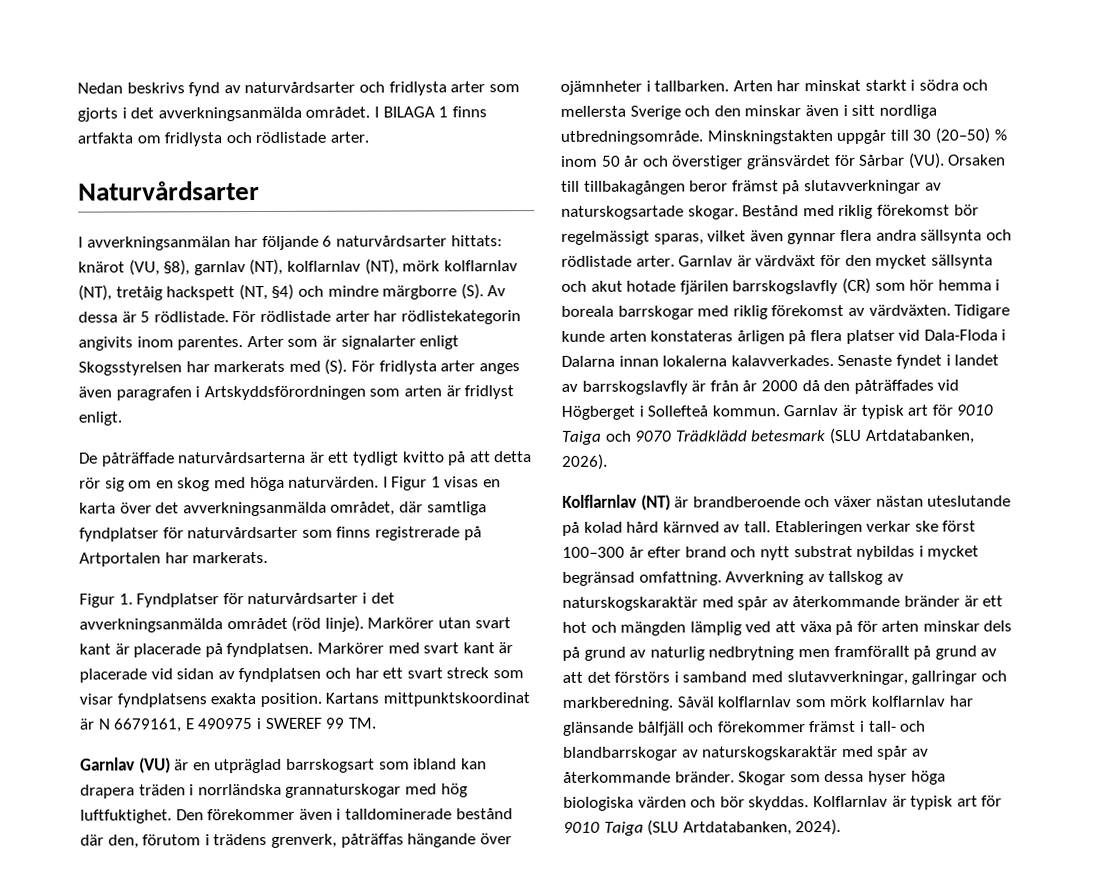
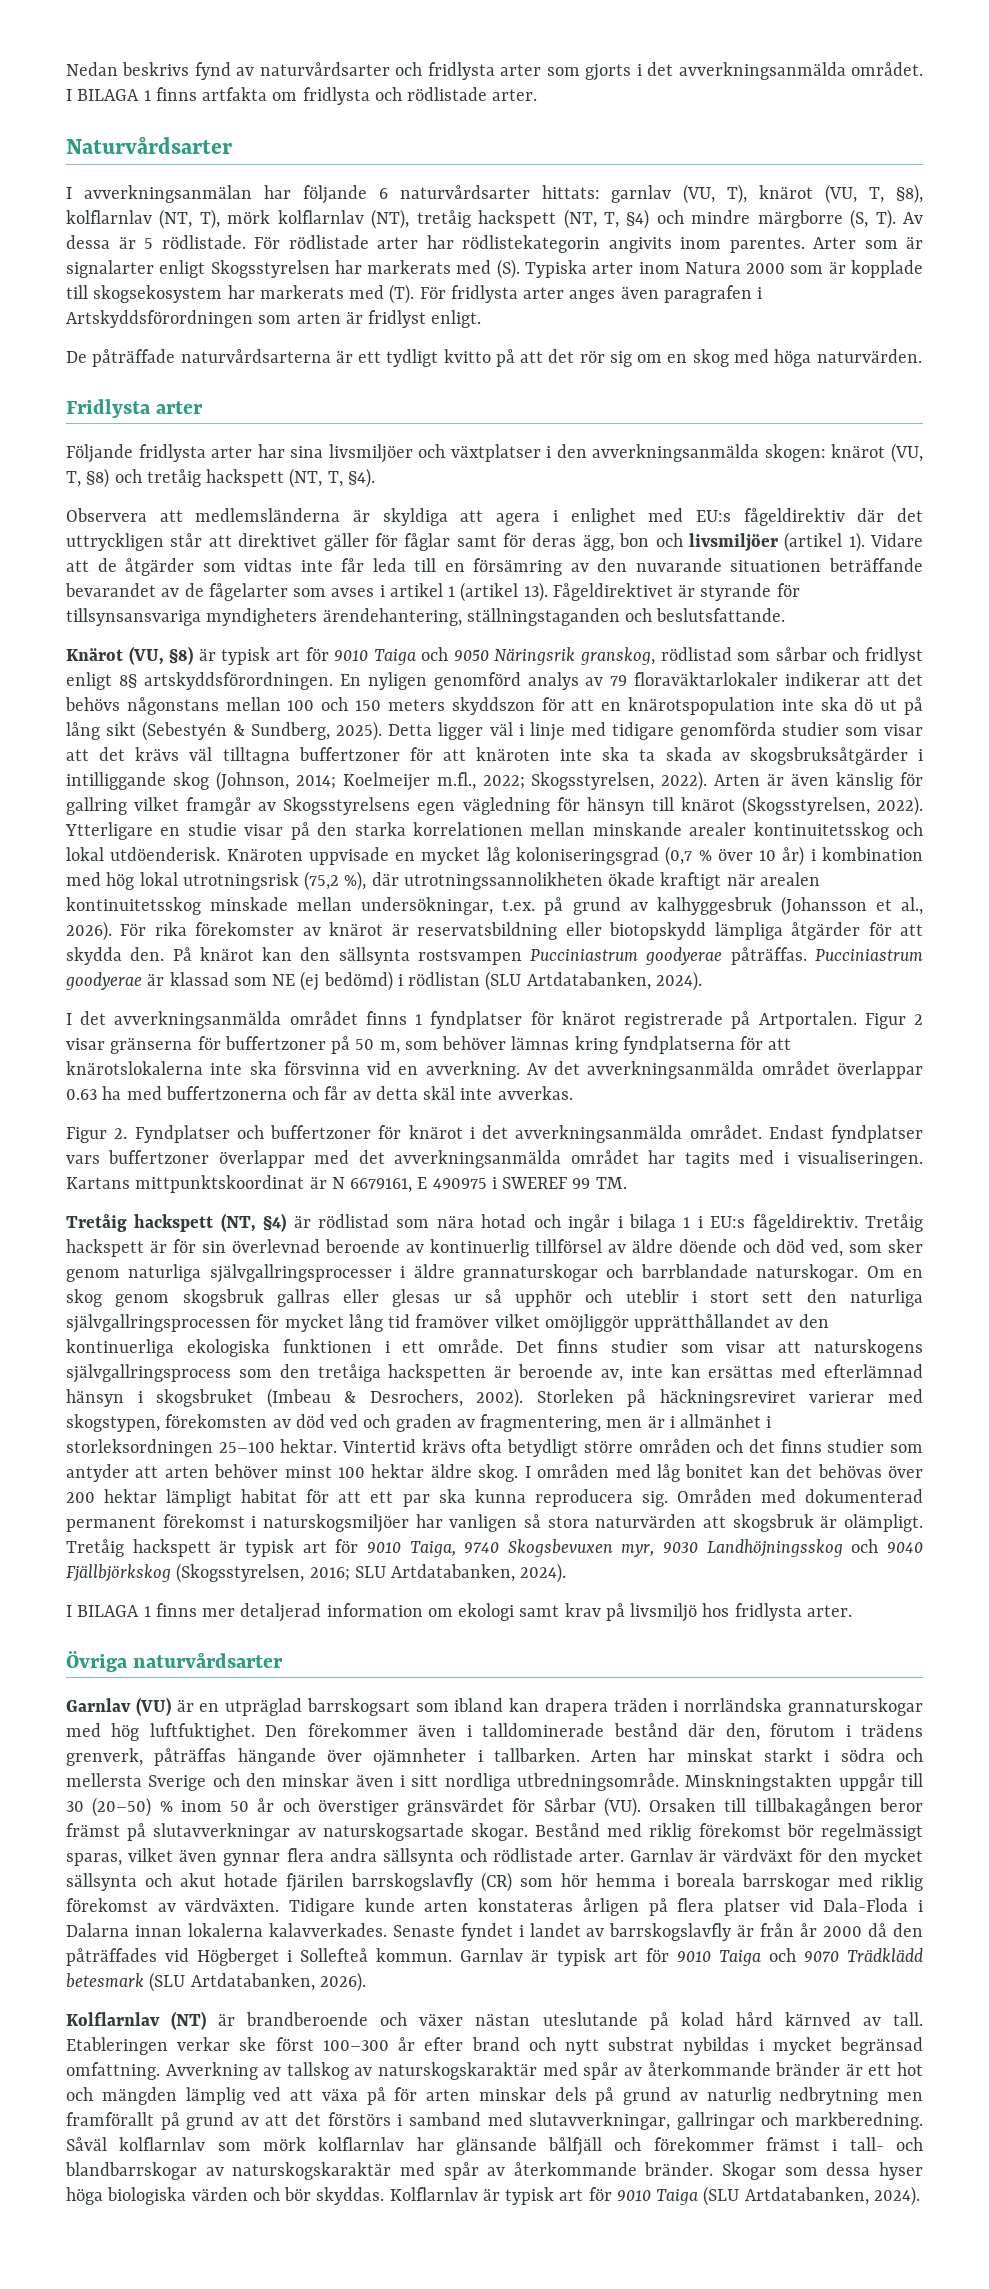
- I avverkningsanmälan har följande 6 naturvårdsarter hittats: knärot (VU, §8), garnlav (NT), kolflarnlav (NT), mörk kolflarnlav (NT), tretåig hackspett (NT, §4) och mindre märgborre (S). Av dessa är 5 rödlistade.
+ I avverkningsanmälan har följande 6 naturvårdsarter hittats: garnlav (VU, T), knärot (VU, T, §8), kolflarnlav (NT, T), mörk kolflarnlav (NT), tretåig hackspett (NT, T, §4) och mindre märgborre (S, T). Av dessa är 5 rödlistade.
- Arter som är signalarter enligt Skogsstyrelsen har markerats med (S). För fridlysta arter anges även paragrafen i Artskyddsförordningen som arten är fridlyst enligt.
+ Arter som är signalarter enligt Skogsstyrelsen har markerats med (S). Typiska arter inom Natura 2000 som är kopplade till skogsekosystem har markerats med (T). För fridlysta arter anges även paragrafen i Artskyddsförordningen som arten är fridlyst enligt.
- De påträffade naturvårdsarterna är ett tydligt kvitto på att detta rör sig om en skog med höga naturvärden. I Figur 1 visas en karta över det avverkningsanmälda området, där samtliga fyndplatser för naturvårdsarter som finns registrerade på Artportalen har markerats.
- Figur 1. Fyndplatser för naturvårdsarter i det avverkningsanmälda området (röd linje). Markörer utan svart kant är placerade på fyndplatsen. Markörer med svart kant är placerade vid sidan av fyndplatsen och har ett svart streck som visar fyndplatsens exakta position.
+ De påträffade naturvårdsarterna är ett tydligt kvitto på att det rör sig om en skog med höga naturvärden.
+ Fridlysta arter
+ Följande fridlysta arter har sina livsmiljöer och växtplatser i den avverkningsanmälda skogen: knärot (VU, T, §8) och tretåig hackspett (NT, T, §4).
+ Observera att medlemsländerna är skyldiga att agera i enlighet med EU:s fågeldirektiv där det uttryckligen står att direktivet gäller för fåglar samt för deras ägg, bon och livsmiljöer (artikel 1). Vidare att de åtgärder som vidtas inte får leda till en försämring av den nuvarande situationen beträffande bevarandet av de fågelarter som avses i artikel 1 (artikel 13). Fågeldirektivet är styrande för tillsynsansvariga myndigheters ärendehantering, ställningstaganden och beslutsfattande.
+ Knärot (VU, §8) är typisk art för 9010 Taiga och 9050 Näringsrik granskog, rödlistad som sårbar och fridlyst enligt 8§ artskyddsförordningen. En nyligen genomförd analys av 79 floraväktarlokaler indikerar att det behövs någonstans mellan 100 och 150 meters skyddszon för att en knärotspopulation inte ska dö ut på lång sikt (Sebestyén & Sundberg, 2025). Detta ligger väl i linje med tidigare genomförda studier som visar att det krävs väl tilltagna buffertzoner för att knäroten inte ska ta skada av skogsbruksåtgärder i intilliggande skog (Johnson, 2014; Koelmeijer m.fl., 2022; Skogsstyrelsen, 2022). Arten är även känslig för gallring vilket framgår av Skogsstyrelsens egen vägledning för hänsyn till knärot (Skogsstyrelsen, 2022). Ytterligare en studie visar på den starka korrelationen mellan minskande arealer kontinuitetsskog och lokal utdöenderisk. Knäroten uppvisade en mycket låg koloniseringsgrad (0,7 % över 10 år) i kombination med hög lokal utrotningsrisk (75,2 %), där utrotningssannolikheten ökade kraftigt när arealen kontinuitetsskog minskade mellan undersökningar, t.ex. på grund av kalhyggesbruk (Johansson et al., 2026). För rika förekomster av knärot är reservatsbildning eller biotopskydd lämpliga åtgärder för att skydda den. På knärot kan den sällsynta rostsvampen Pucciniastrum goodyerae påträffas. Pucciniastrum goodyerae är klassad som NE (ej bedömd) i rödlistan (SLU Artdatabanken, 2024).
+ I det avverkningsanmälda området finns 1 fyndplatser för knärot registrerade på Artportalen. Figur 2 visar gränserna för buffertzoner på 50 m, som behöver lämnas kring fyndplatserna för att knärotslokalerna inte ska försvinna vid en avverkning. Av det avverkningsanmälda området överlappar 0.63 ha med buffertzonerna och får av detta skäl inte avverkas.
+ Figur 2. Fyndplatser och buffertzoner för knärot i det avverkningsanmälda området. Endast fyndplatser vars buffertzoner överlappar med det avverkningsanmälda området har tagits med i visualiseringen.
+ Tretåig hackspett (NT, §4) är rödlistad som nära hotad och ingår i bilaga 1 i EU:s fågeldirektiv. Tretåig hackspett är för sin överlevnad beroende av kontinuerlig tillförsel av äldre döende och död ved, som sker genom naturliga självgallringsprocesser i äldre grannaturskogar och barrblandade naturskogar. Om en skog genom skogsbruk gallras eller glesas ur så upphör och uteblir i stort sett den naturliga självgallringsprocessen för mycket lång tid framöver vilket omöjliggör upprätthållandet av den kontinuerliga ekologiska funktionen i ett område. Det finns studier som visar att naturskogens självgallringsprocess som den tretåiga hackspetten är beroende av, inte kan ersättas med efterlämnad hänsyn i skogsbruket (Imbeau & Desrochers, 2002). Storleken på häckningsreviret varierar med skogstypen, förekomsten av död ved och graden av fragmentering, men är i allmänhet i storleksordningen 25–100 hektar. Vintertid krävs ofta betydligt större områden och det finns studier som antyder att arten behöver minst 100 hektar äldre skog. I områden med låg bonitet kan det behövas över 200 hektar lämpligt habitat för att ett par ska kunna reproducera sig. Områden med dokumenterad permanent förekomst i naturskogsmiljöer har vanligen så stora naturvärden att skogsbruk är olämpligt. Tretåig hackspett är typisk art för 9010 Taiga, 9740 Skogsbevuxen myr, 9030 Landhöjningsskog och 9040 Fjällbjörkskog (Skogsstyrelsen, 2016; SLU Artdatabanken, 2024).
+ I BILAGA 1 finns mer detaljerad information om ekologi samt krav på livsmiljö hos fridlysta arter.
+ Övriga naturvårdsarter

